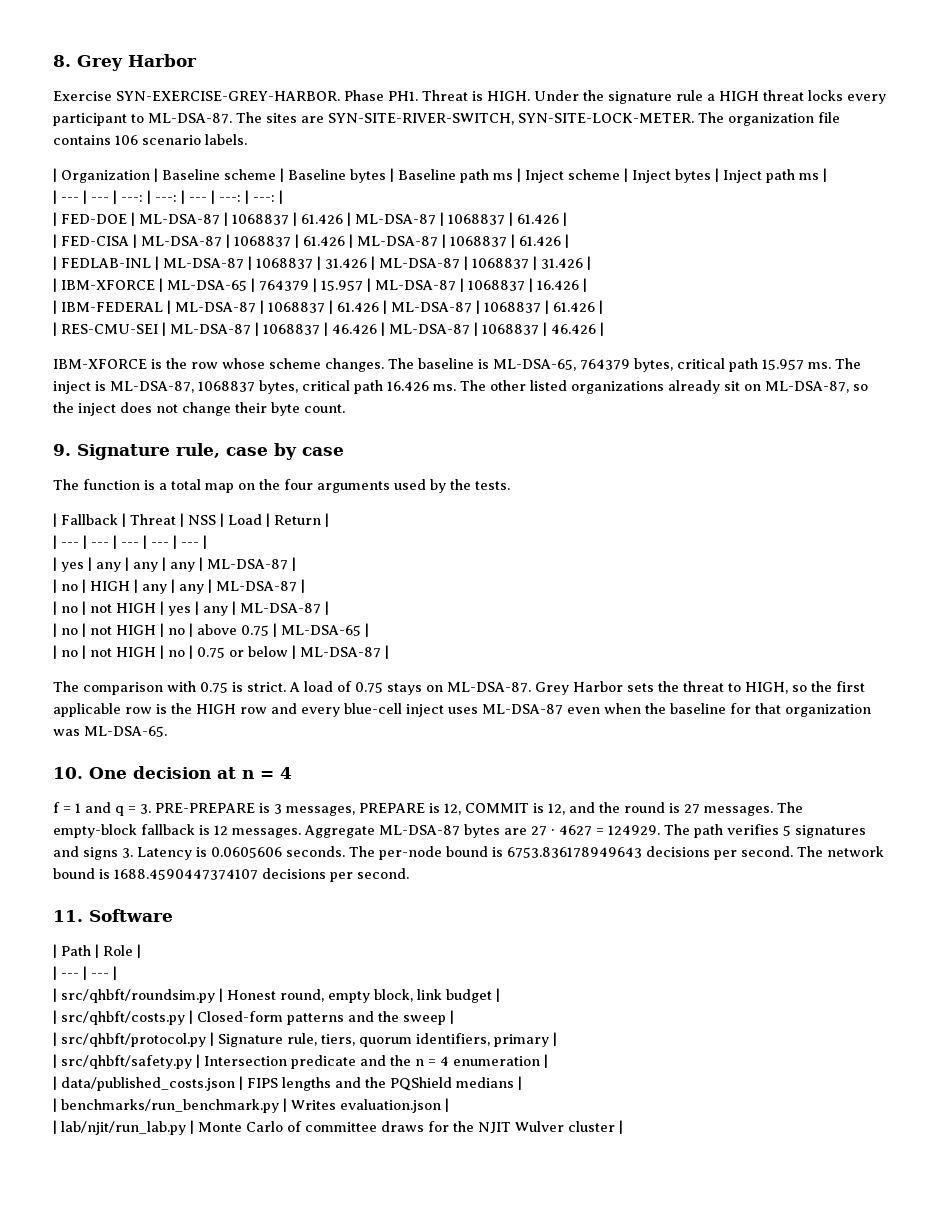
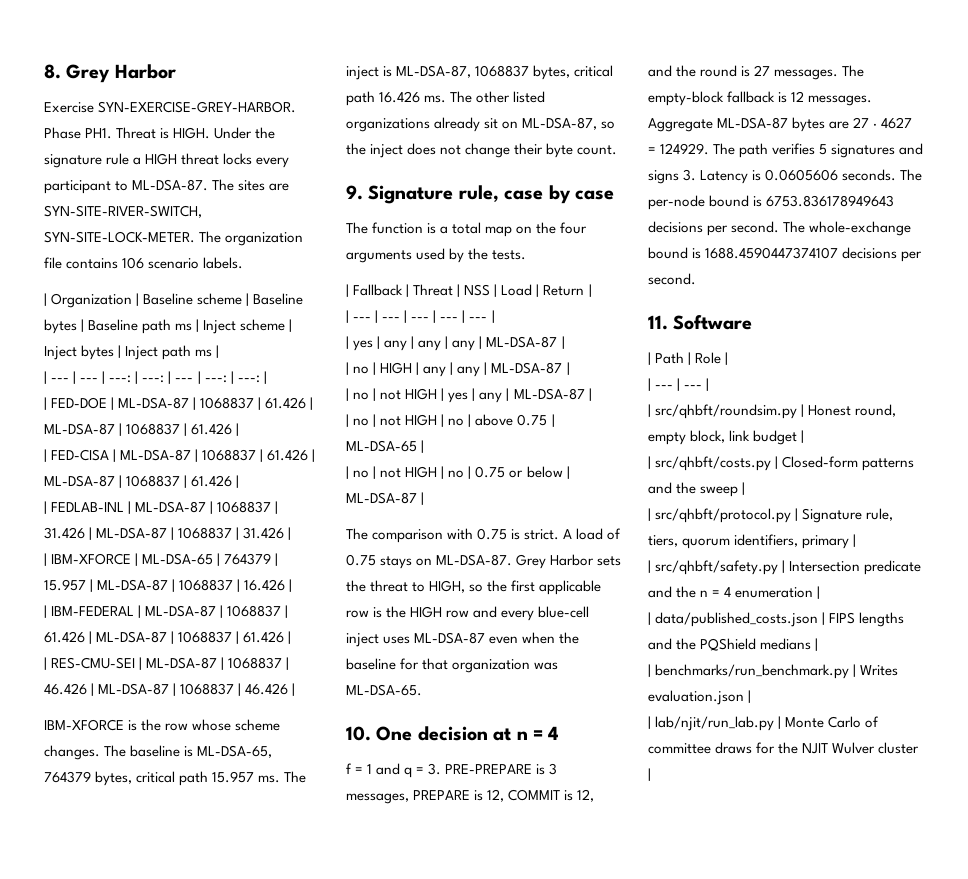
- The network bound is 1688.4590447374107 decisions per second.
+ The whole-exchange bound is 1688.4590447374107 decisions per second.

